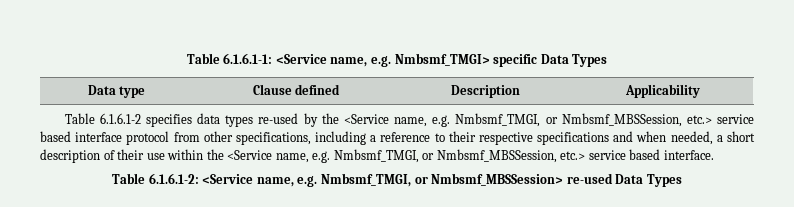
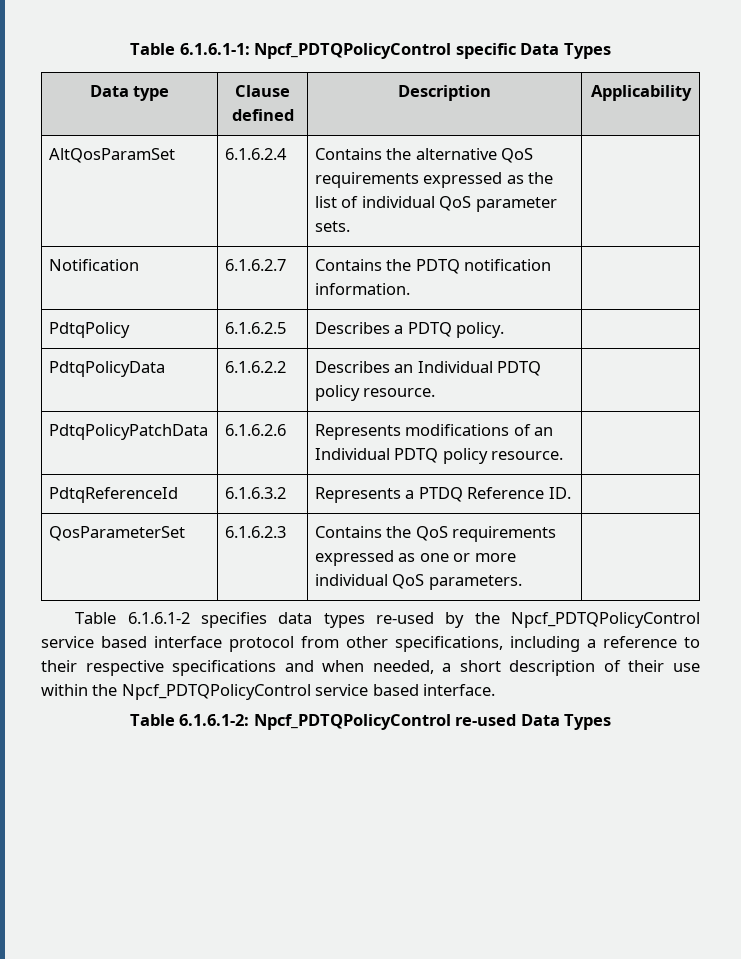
- Table 6.1.6.1-1: <Service name, e.g. Nmbsmf_TMGI> specific Data Types
+ Table 6.1.6.1-1: Npcf_PDTQPolicyControl specific Data Types
+ AltQosParamSet | 6.1.6.2.4 | Contains the alternative QoS requirements expressed as the list of individual QoS parameter sets. |
+ Notification | 6.1.6.2.7 | Contains the PDTQ notification information. |
+ PdtqPolicy | 6.1.6.2.5 | Describes a PDTQ policy. |
+ PdtqPolicyData | 6.1.6.2.2 | Describes an Individual PDTQ policy resource. |
+ PdtqPolicyPatchData | 6.1.6.2.6 | Represents modifications of an Individual PDTQ policy resource. |
+ PdtqReferenceId | 6.1.6.3.2 | Represents a PTDQ Reference ID. |
+ QosParameterSet | 6.1.6.2.3 | Contains the QoS requirements expressed as one or more individual QoS parameters. |
- Table 6.1.6.1-2 specifies data types re-used by the <Service name, e.g. Nmbsmf_TMGI, or Nmbsmf_MBSSession, etc.> service based interface protocol from other specifications, including a reference to their respective specifications and when needed, a short description of their use within the <Service name, e.g. Nmbsmf_TMGI, or Nmbsmf_MBSSession, etc.> service based interface.
+ Table 6.1.6.1-2 specifies data types re-used by the Npcf_PDTQPolicyControl service based interface protocol from other specifications, including a reference to their respective specifications and when needed, a short description of their use within the Npcf_PDTQPolicyControl service based interface.
- Table 6.1.6.1-2: <Service name, e.g. Nmbsmf_TMGI, or Nmbsmf_MBSSession> re-used Data Types
+ Table 6.1.6.1-2: Npcf_PDTQPolicyControl re-used Data Types

